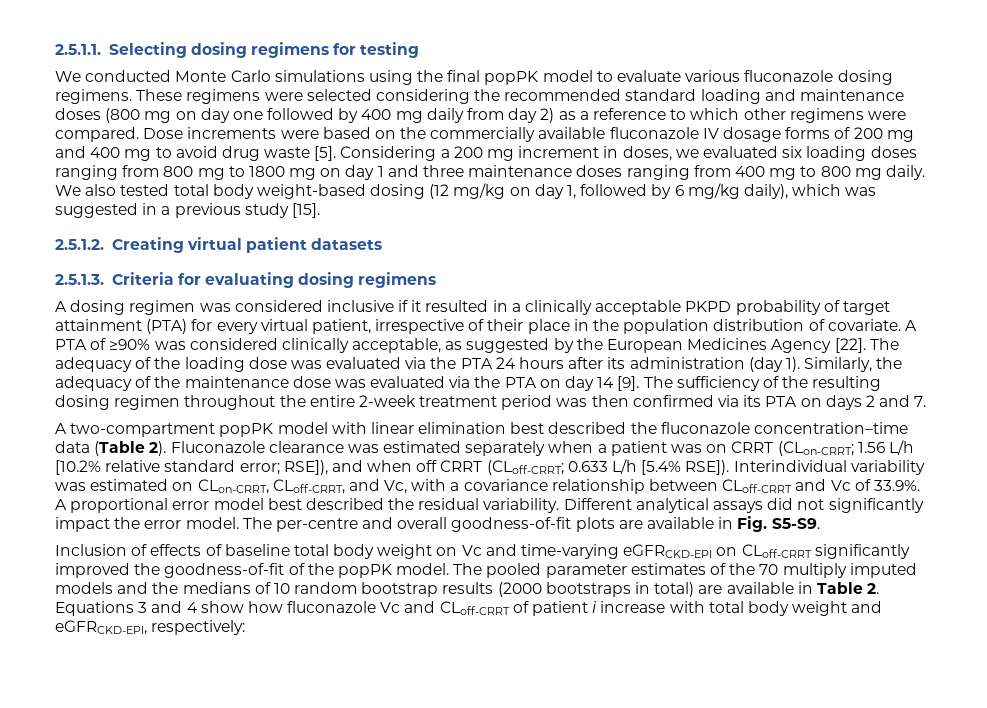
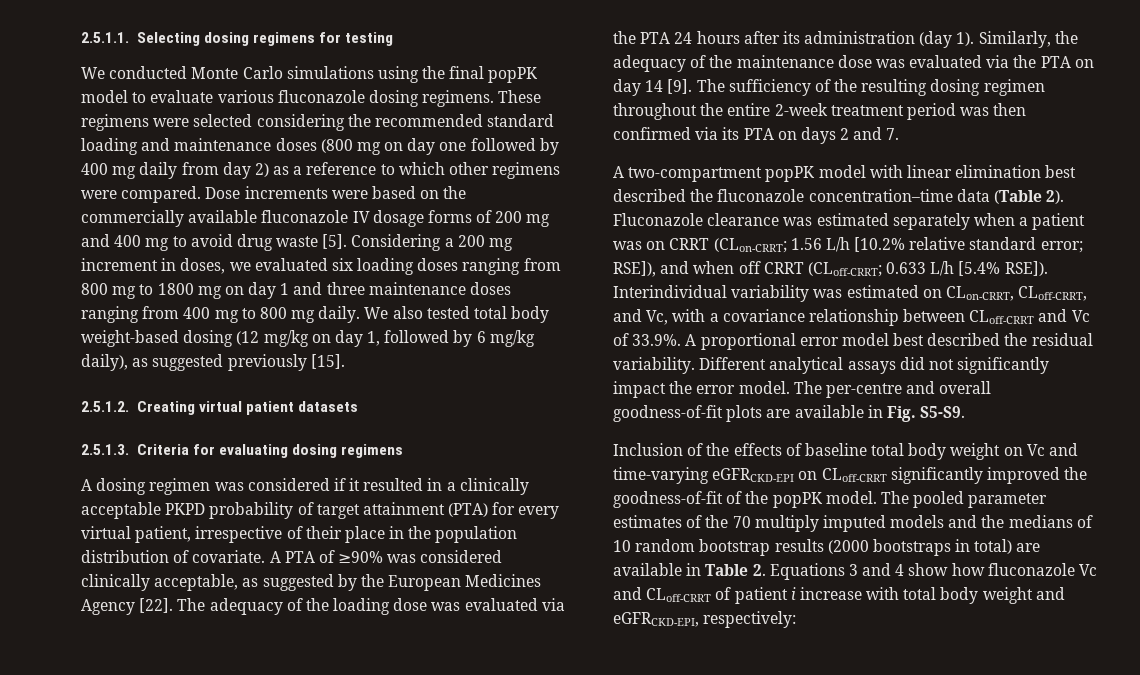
- We also tested total body weight-based dosing (12 mg/kg on day 1, followed by 6 mg/kg daily), which was suggested in a previous study [15].
+ We also tested total body weight-based dosing (12 mg/kg on day 1, followed by 6 mg/kg daily), as suggested previously [15].
- A dosing regimen was considered inclusive if it resulted in a clinically acceptable PKPD probability of target attainment (PTA) for every virtual patient, irrespective of their place in the population distribution of covariate.
+ A dosing regimen was considered if it resulted in a clinically acceptable PKPD probability of target attainment (PTA) for every virtual patient, irrespective of their place in the population distribution of covariate.
- Inclusion of effects of baseline total body weight on Vc and time-varying eGFRCKD-EPI on CLoff-CRRT significantly improved the goodness-of-fit of the popPK model.
+ Inclusion of the effects of baseline total body weight on Vc and time-varying eGFRCKD-EPI on CLoff-CRRT significantly improved the goodness-of-fit of the popPK model.

